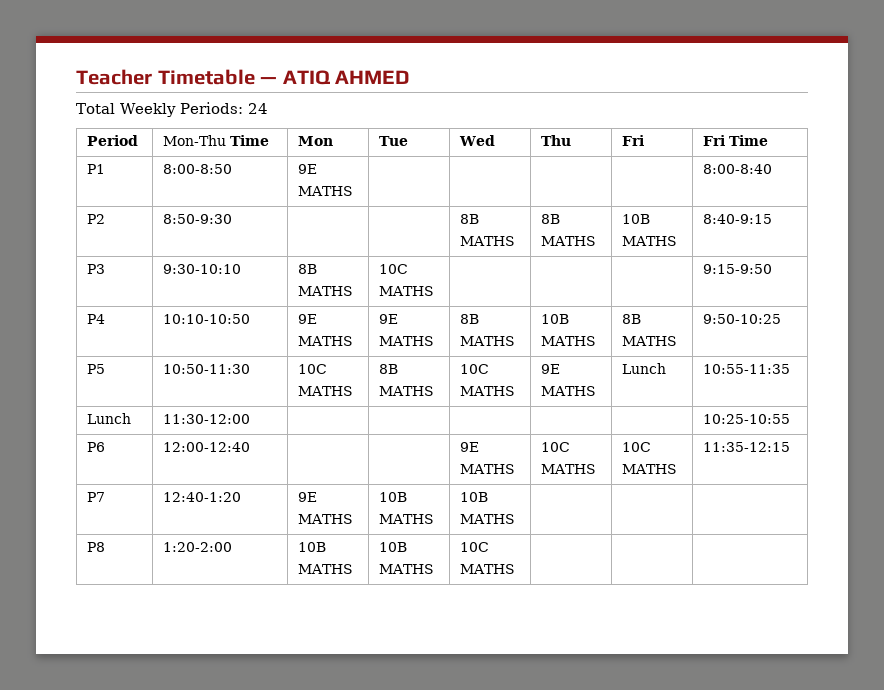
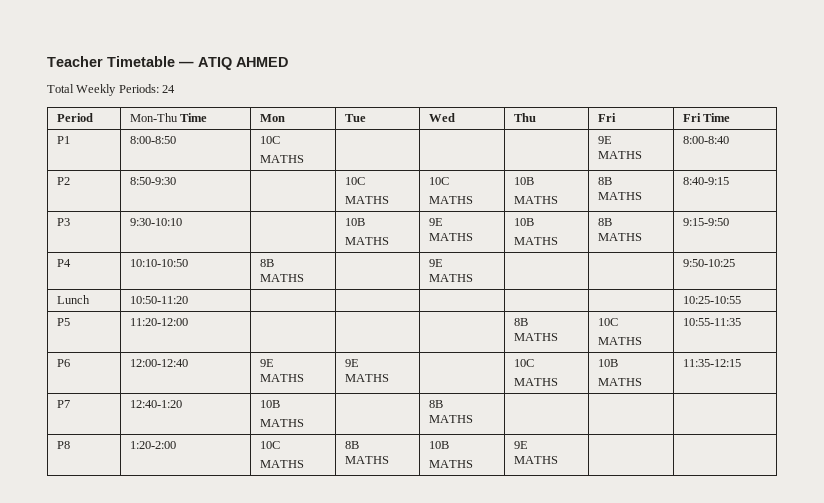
- P1 | 8:00-8:50 | 9E
- MATHS | | | | | 8:00-8:40
+ P1 | 8:00-8:50 | 10C
+ MATHS | | | | 9E
+ MATHS | 8:00-8:40
- P2 | 8:50-9:30 | | | 8B
+ P2 | 8:50-9:30 | | 10C
+ MATHS | 10C
+ MATHS | 10B
+ MATHS | 8B
+ MATHS | 8:40-9:15
+ P3 | 9:30-10:10 | | 10B
+ MATHS | 9E
+ MATHS | 10B
+ MATHS | 8B
+ MATHS | 9:15-9:50
+ P4 | 10:10-10:50 | 8B
+ MATHS | | 9E
+ MATHS | | | 9:50-10:25
+ Lunch | 10:50-11:20 | | | | | | 10:25-10:55
+ P5 | 11:20-12:00 | | | | 8B
+ MATHS | 10C
+ MATHS | 10:55-11:35
+ P6 | 12:00-12:40 | 9E
+ MATHS | 9E
+ MATHS | | 10C
+ MATHS | 10B
+ MATHS | 11:35-12:15
+ P7 | 12:40-1:20 | 10B
+ MATHS | | 8B
+ MATHS | | |
+ P8 | 1:20-2:00 | 10C
  MATHS | 8B
  MATHS | 10B
- MATHS | 8:40-9:15
- P3 | 9:30-10:10 | 8B
- MATHS | 10C
- MATHS | | | | 9:15-9:50
- P4 | 10:10-10:50 | 9E
  MATHS | 9E
- MATHS | 8B
- MATHS | 10B
- MATHS | 8B
- MATHS | 9:50-10:25
- P5 | 10:50-11:30 | 10C
- MATHS | 8B
- MATHS | 10C
- MATHS | 9E
- MATHS | Lunch | 10:55-11:35
- Lunch | 11:30-12:00 | | | | | | 10:25-10:55
- P6 | 12:00-12:40 | | | 9E
- MATHS | 10C
- MATHS | 10C
- MATHS | 11:35-12:15
- P7 | 12:40-1:20 | 9E
- MATHS | 10B
- MATHS | 10B
- MATHS | | |
- P8 | 1:20-2:00 | 10B
- MATHS | 10B
- MATHS | 10C
- MATHS | | |
+ MATHS | |

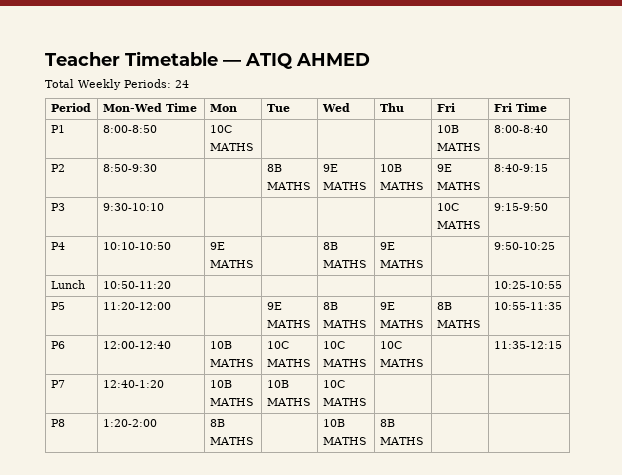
- Period | Mon-Thu Time | Mon | Tue | Wed | Thu | Fri | Fri Time
+ Period | Mon-Wed Time | Mon | Tue | Wed | Thu | Fri | Fri Time
  P1 | 8:00-8:50 | 10C
- MATHS | | | | 9E
+ MATHS | | | | 10B
- P2 | 8:50-9:30 | | 10C
- MATHS | 10C
- MATHS | 10B
- MATHS | 8B
- MATHS | 8:40-9:15
- P3 | 9:30-10:10 | | 10B
+ P2 | 8:50-9:30 | | 8B
  MATHS | 9E
  MATHS | 10B
- MATHS | 8B
+ MATHS | 9E
+ MATHS | 8:40-9:15
+ P3 | 9:30-10:10 | | | | | 10C
- P4 | 10:10-10:50 | 8B
- MATHS | | 9E
- MATHS | | | 9:50-10:25
+ P4 | 10:10-10:50 | 9E
+ MATHS | | 8B
+ MATHS | 9E
+ MATHS | | 9:50-10:25
- P5 | 11:20-12:00 | | | | 8B
- MATHS | 10C
+ P5 | 11:20-12:00 | | 9E
+ MATHS | 8B
+ MATHS | 9E
+ MATHS | 8B
- P6 | 12:00-12:40 | 9E
- MATHS | 9E
- MATHS | | 10C
- MATHS | 10B
- MATHS | 11:35-12:15
+ P6 | 12:00-12:40 | 10B
+ MATHS | 10C
+ MATHS | 10C
+ MATHS | 10C
+ MATHS | | 11:35-12:15
  P7 | 12:40-1:20 | 10B
- MATHS | | 8B
+ MATHS | 10B
+ MATHS | 10C
- P8 | 1:20-2:00 | 10C
+ P8 | 1:20-2:00 | 8B
+ MATHS | | 10B
  MATHS | 8B
- MATHS | 10B
- MATHS | 9E

